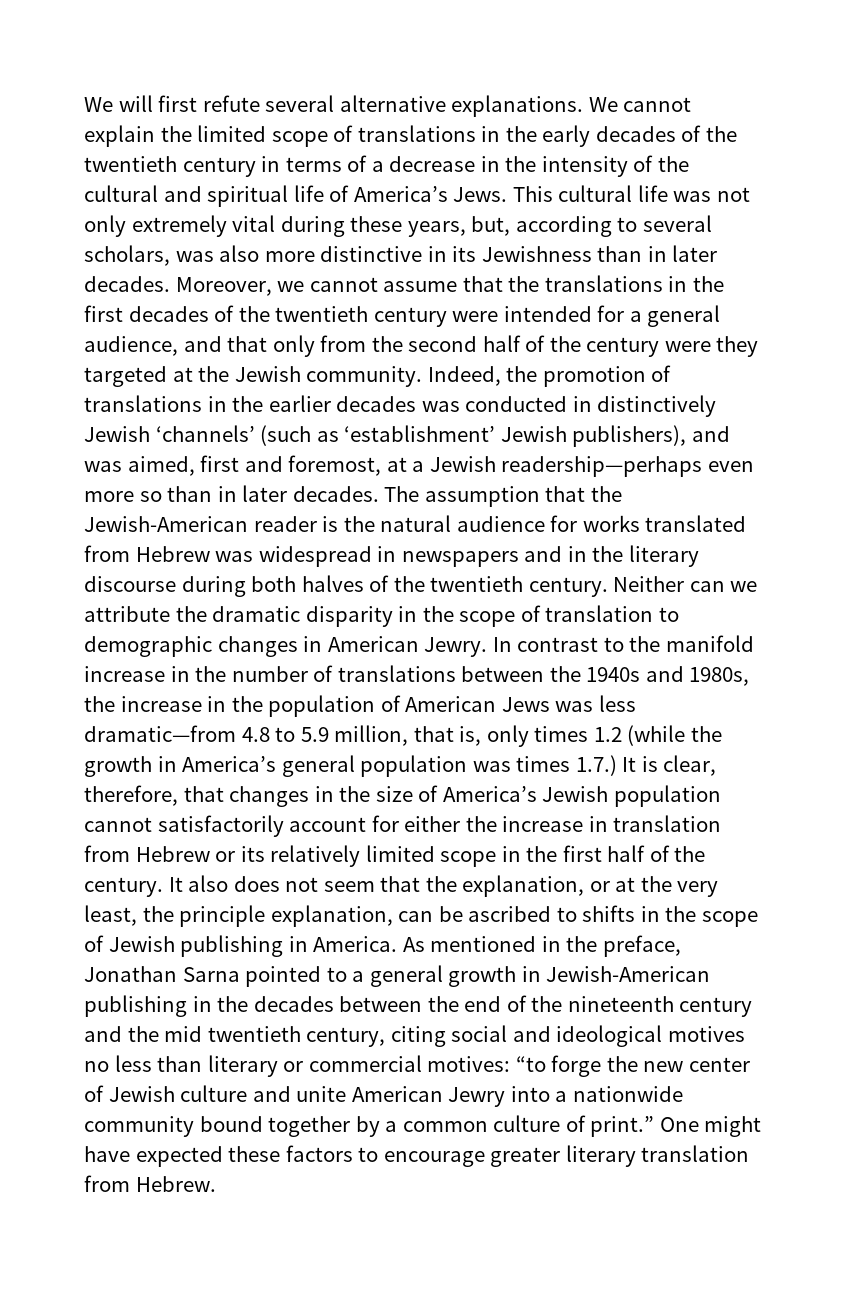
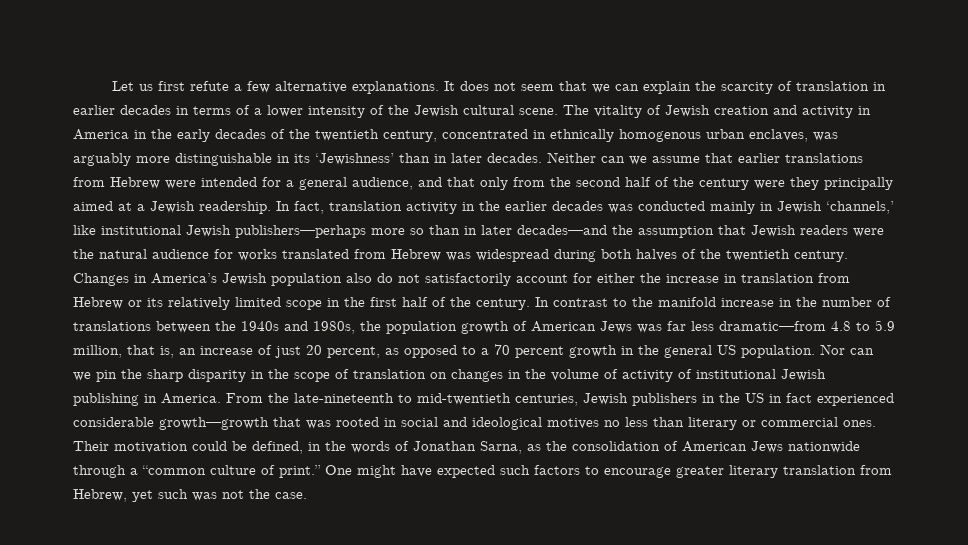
- We will first refute several alternative explanations. We cannot explain the limited scope of translations in the early decades of the twentieth century in terms of a decrease in the intensity of the cultural and spiritual life of America’s Jews. This cultural life was not only extremely vital during these years, but, according to several scholars, was also more distinctive in its Jewishness than in later decades. Moreover, we cannot assume that the translations in the first decades of the twentieth century were intended for a general audience, and that only from the second half of the century were they targeted at the Jewish community. Indeed, the promotion of translations in the earlier decades was conducted in distinctively Jewish ‘channels’ (such as ‘establishment’ Jewish publishers), and was aimed, first and foremost, at a Jewish readership—perhaps even more so than in later decades. The assumption that the Jewish-American reader is the natural audience for works translated from Hebrew was widespread in newspapers and in the literary discourse during both halves of the twentieth century.
+ Let us first refute a few alternative explanations. It does not seem that we can explain the scarcity of translation in earlier decades in terms of a lower intensity of the Jewish cultural scene. The vitality of Jewish creation and activity in America in the early decades of the twentieth century, concentrated in ethnically homogenous urban enclaves, was arguably more distinguishable in its ‘Jewishness’ than in later decades. Neither can we assume that earlier translations from Hebrew were intended for a general audience, and that only from the second half of the century were they principally aimed at a Jewish readership. In fact, translation activity in the earlier decades was conducted mainly in Jewish ‘channels,’ like institutional Jewish publishers—perhaps more so than in later decades—and the assumption that Jewish readers were the natural audience for works translated from Hebrew was widespread during both halves of the twentieth century.
- Neither can we attribute the dramatic disparity in the scope of translation to demographic changes in American Jewry. In contrast to the manifold increase in the number of translations between the 1940s and 1980s, the increase in the population of American Jews was less dramatic—from 4.8 to 5.9 million, that is, only times 1.2 (while the growth in America’s general population was times 1.7.) It is clear, therefore, that changes in the size of America’s Jewish population cannot satisfactorily account for either the increase in translation from Hebrew or its relatively limited scope in the first half of the century.
+ Changes in America’s Jewish population also do not satisfactorily account for either the increase in translation from Hebrew or its relatively limited scope in the first half of the century.
- It also does not seem that the explanation, or at the very least, the principle explanation, can be ascribed to shifts in the scope of Jewish publishing in America. As mentioned in the preface, Jonathan Sarna pointed to a general growth in Jewish-American publishing in the decades between the end of the nineteenth century and the mid twentieth century, citing social and ideological motives no less than literary or commercial motives: “to forge the new center of Jewish culture and unite American Jewry into a nationwide community bound together by a common culture of print.”
+ In contrast to the manifold increase in the number of translations between the 1940s and 1980s, the population growth of American Jews was far less dramatic—from 4.8 to 5.9 million, that is, an increase of just 20 percent, as opposed to a 70 percent growth in the general US population. Nor can we pin the sharp disparity in the scope of translation on changes in the volume of activity of institutional Jewish publishing in America. From the late-nineteenth to mid-twentieth centuries, Jewish publishers in the US in fact experienced considerable growth—growth that was rooted in social and ideological motives no less than literary or commercial ones. Their motivation could be defined, in the words of Jonathan Sarna, as the consolidation of American Jews nationwide through a “common culture of print.”
- One might have expected these factors to encourage greater literary translation from Hebrew.
+ One might have expected such factors to encourage greater literary translation from Hebrew, yet such was not the case.

